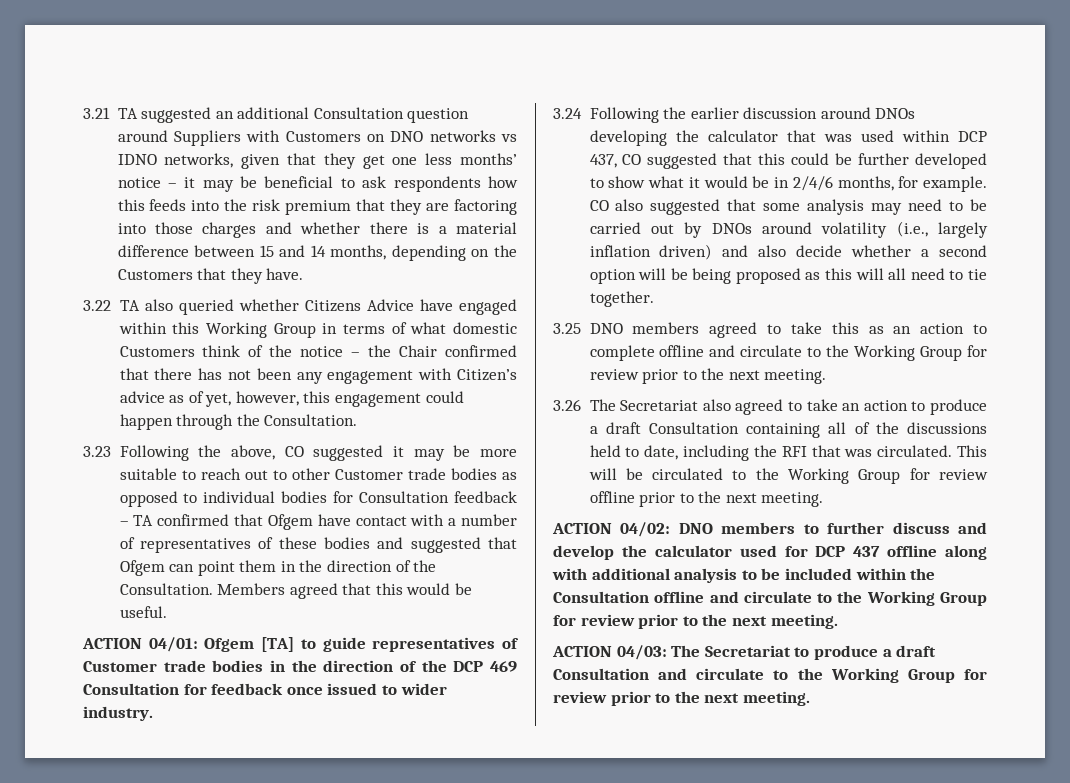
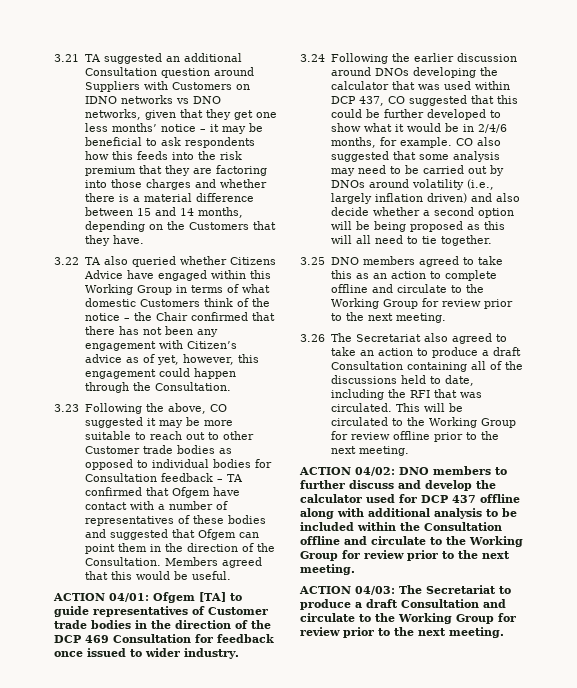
- 3.21 TA suggested an additional Consultation question around Suppliers with Customers on DNO networks vs IDNO networks, given that they get one less months’ notice – it may be beneficial to ask respondents how this feeds into the risk premium that they are factoring into those charges and whether there is a material difference between 15 and 14 months, depending on the Customers that they have.
+ 3.21 TA suggested an additional Consultation question around Suppliers with Customers on IDNO networks vs DNO networks, given that they get one less months’ notice – it may be beneficial to ask respondents how this feeds into the risk premium that they are factoring into those charges and whether there is a material difference between 15 and 14 months, depending on the Customers that they have.

